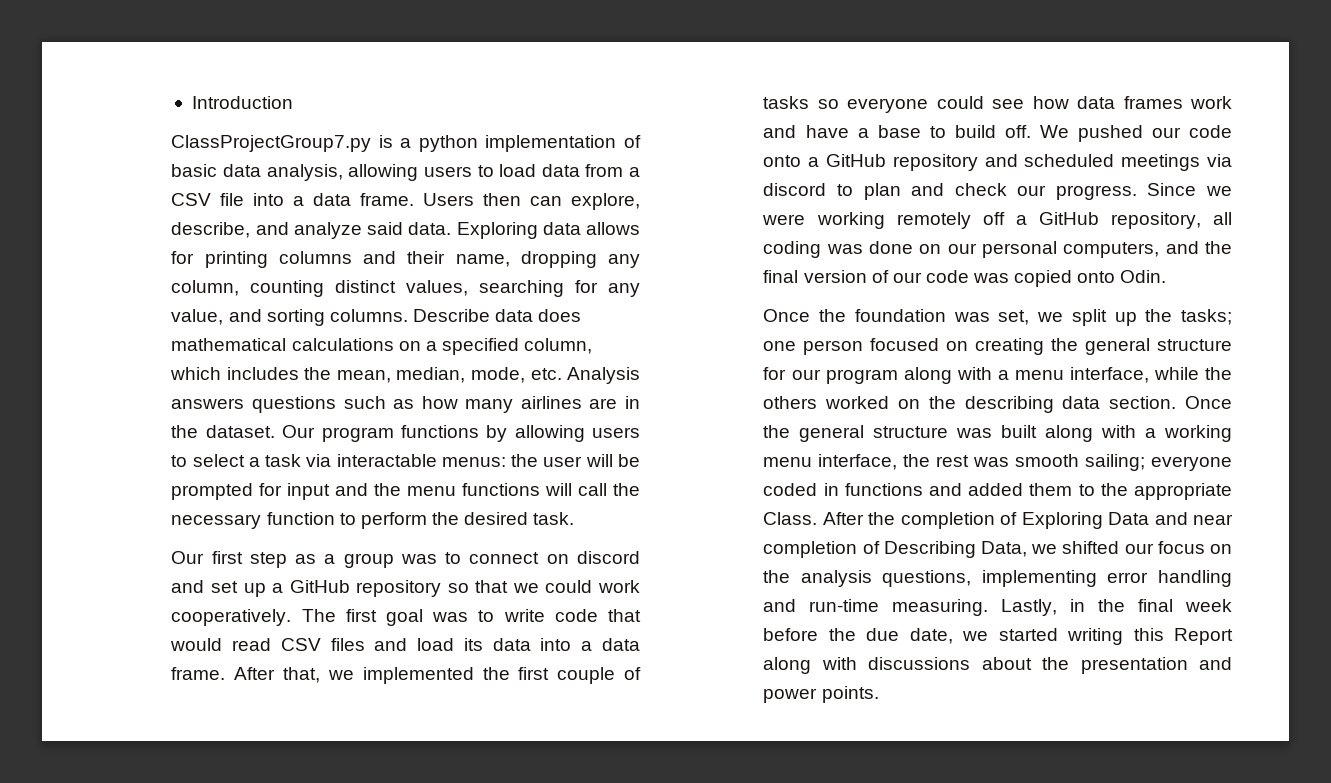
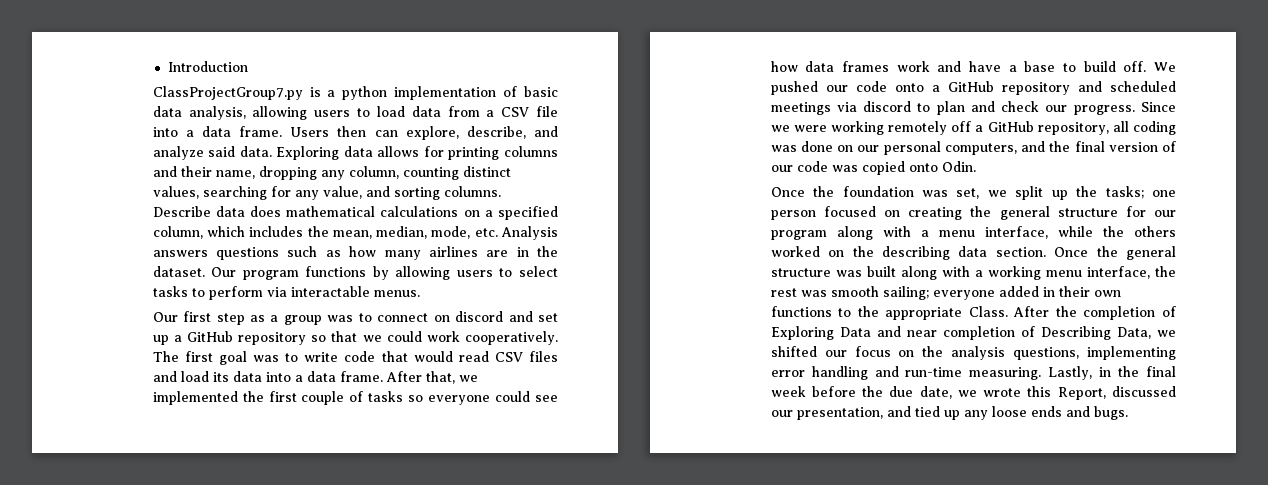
- Our program functions by allowing users to select a task via interactable menus: the user will be prompted for input and the menu functions will call the necessary function to perform the desired task.
+ Our program functions by allowing users to select tasks to perform via interactable menus.
- Once the general structure was built along with a working menu interface, the rest was smooth sailing; everyone coded in functions and added them to the appropriate Class.
+ Once the general structure was built along with a working menu interface, the rest was smooth sailing; everyone added in their own functions to the appropriate Class.
- Lastly, in the final week before the due date, we started writing this Report along with discussions about the presentation and power points.
+ Lastly, in the final week before the due date, we wrote this Report, discussed our presentation, and tied up any loose ends and bugs.

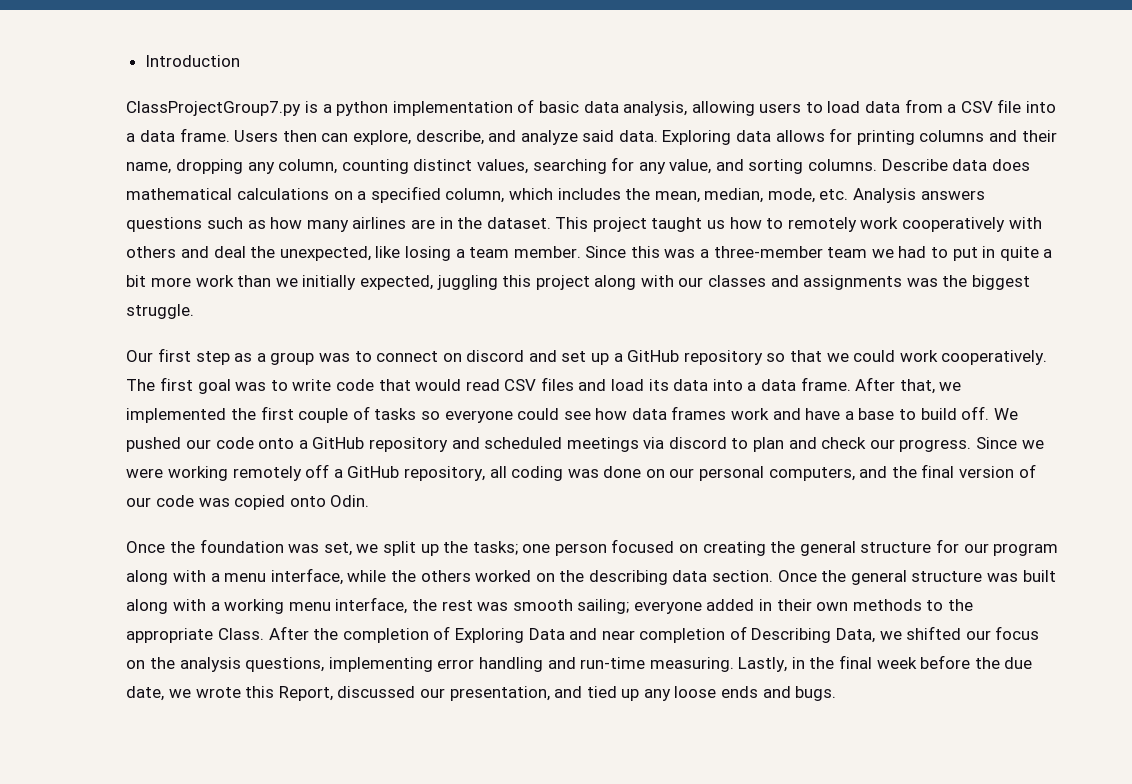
- Our program functions by allowing users to select tasks to perform via interactable menus.
+ This project taught us how to remotely work cooperatively with others and deal the unexpected, like losing a team member. Since this was a three-member team we had to put in quite a bit more work than we initially expected, juggling this project along with our classes and assignments was the biggest struggle.
- Once the general structure was built along with a working menu interface, the rest was smooth sailing; everyone added in their own functions to the appropriate Class.
+ Once the general structure was built along with a working menu interface, the rest was smooth sailing; everyone added in their own methods to the appropriate Class.

